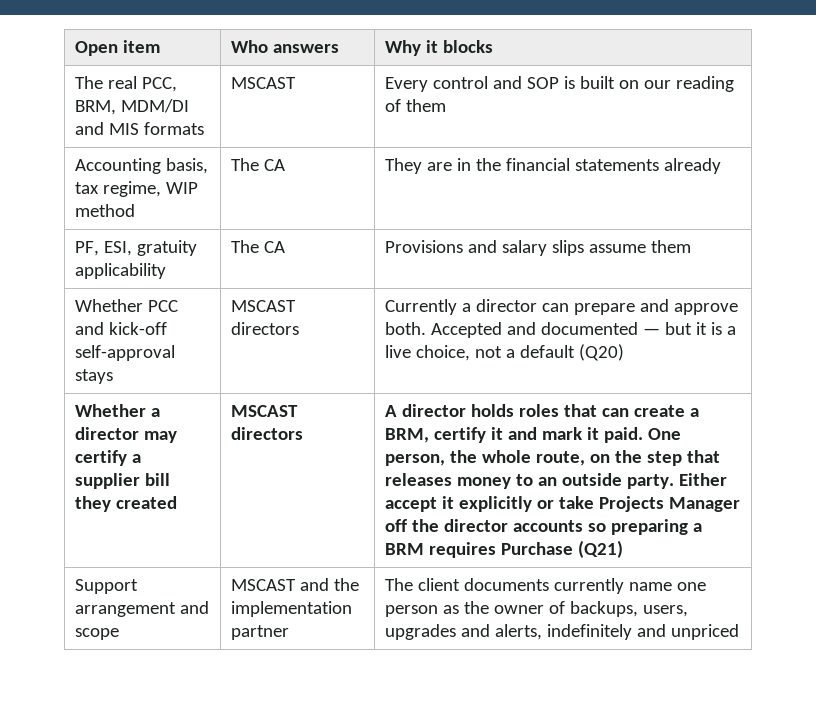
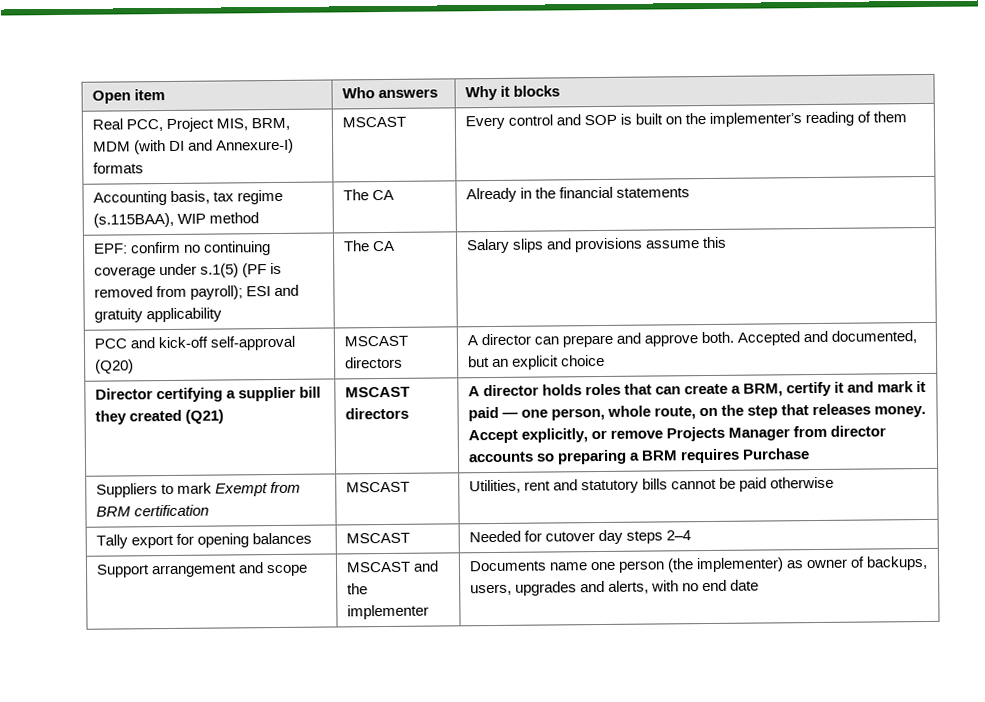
- The real PCC, BRM, MDM/DI and MIS formats | MSCAST | Every control and SOP is built on our reading of them
+ Real PCC, Project MIS, BRM, MDM (with DI and Annexure-I) formats | MSCAST | Every control and SOP is built on the implementer’s reading of them
- Accounting basis, tax regime, WIP method | The CA | They are in the financial statements already
- PF, ESI, gratuity applicability | The CA | Provisions and salary slips assume them
- Whether PCC and kick-off self-approval stays | MSCAST directors | Currently a director can prepare and approve both. Accepted and documented — but it is a live choice, not a default (Q20)
- Whether a director may certify a supplier bill they created
+ Accounting basis, tax regime (s.115BAA), WIP method | The CA | Already in the financial statements
+ EPF: confirm no continuing coverage under s.1(5) (PF is removed from payroll); ESI and gratuity applicability | The CA | Salary slips and provisions assume this
+ PCC and kick-off self-approval (Q20) | MSCAST directors | A director can prepare and approve both. Accepted and documented, but an explicit choice
+ Director certifying a supplier bill they created (Q21)
- A director holds roles that can create a BRM, certify it and mark it paid. One person, the whole route, on the step that releases money to an outside party. Either accept it explicitly or take Projects Manager off the director accounts so preparing a BRM requires Purchase (Q21)
+ A director holds roles that can create a BRM, certify it and mark it paid — one person, whole route, on the step that releases money. Accept explicitly, or remove Projects Manager from director accounts so preparing a BRM requires Purchase
+ Suppliers to mark Exempt from BRM certification | MSCAST | Utilities, rent and statutory bills cannot be paid otherwise
+ Tally export for opening balances | MSCAST | Needed for cutover day steps 2–4
- Support arrangement and scope | MSCAST and the implementation partner | The client documents currently name one person as the owner of backups, users, upgrades and alerts, indefinitely and unpriced
+ Support arrangement and scope | MSCAST and the implementer | Documents name one person (the implementer) as owner of backups, users, upgrades and alerts, with no end date

